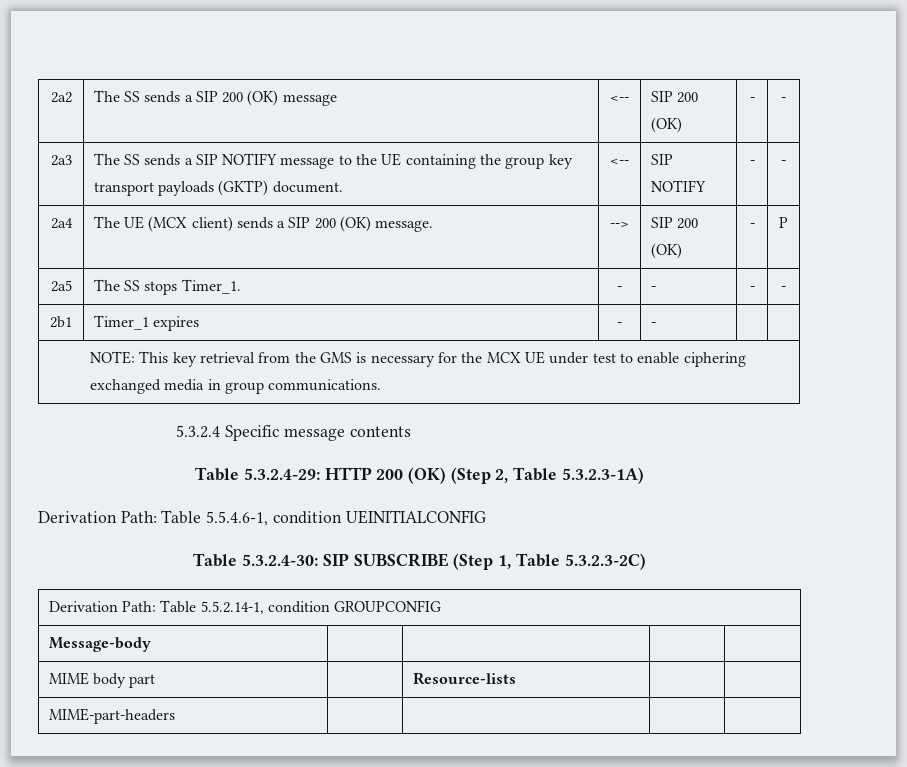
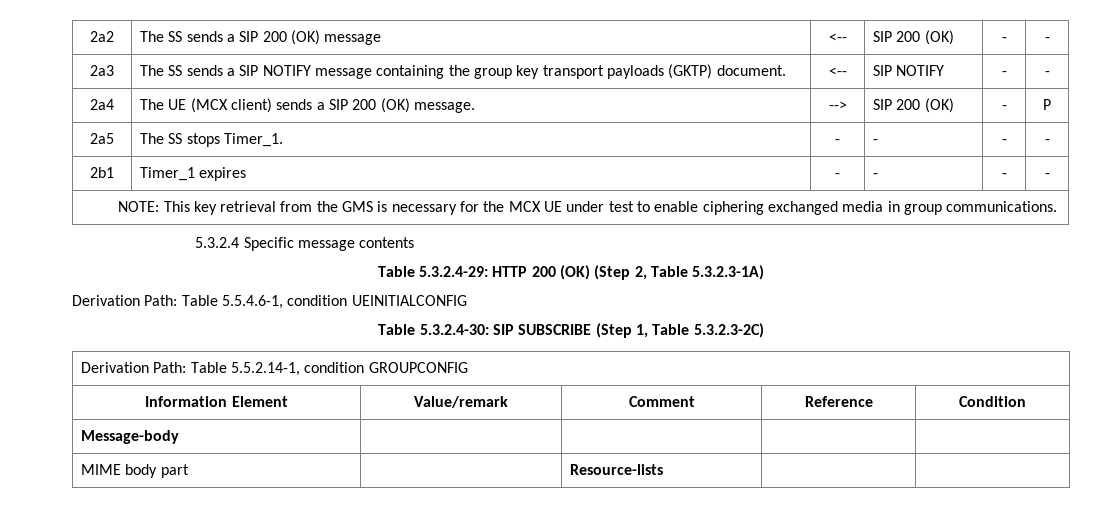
- 2a3 | The SS sends a SIP NOTIFY message to the UE containing the group key transport payloads (GKTP) document. | <-- | SIP NOTIFY | - | -
+ 2a3 | The SS sends a SIP NOTIFY message containing the group key transport payloads (GKTP) document. | <-- | SIP NOTIFY | - | -
- 2b1 | Timer_1 expires | - | - | |
+ 2b1 | Timer_1 expires | - | - | - | -
+ Information Element | Value/remark | Comment | Reference | Condition
- MIME-part-headers | | | |

